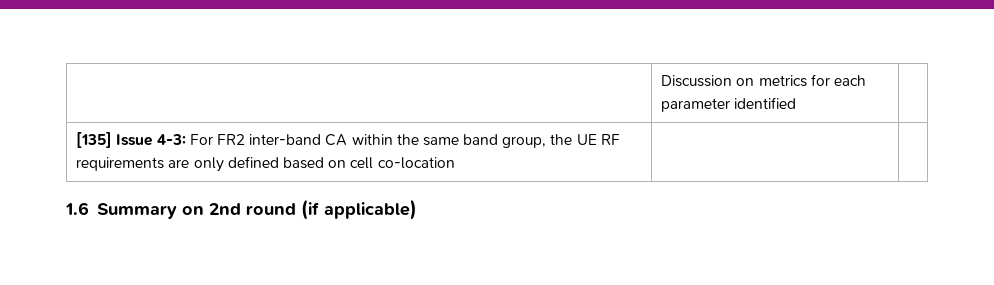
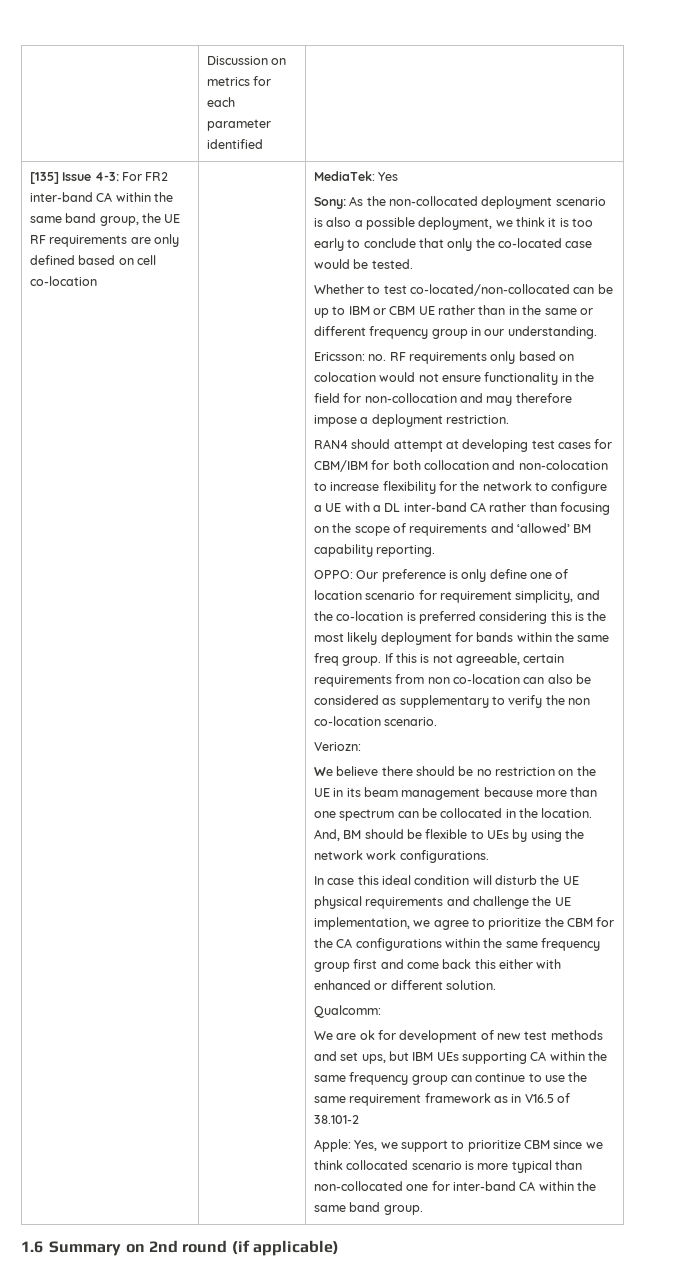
+ MediaTek: Yes
+ Sony: As the non-collocated deployment scenario is also a possible deployment, we think it is too early to conclude that only the co-located case would be tested.
+ Whether to test co-located/non-collocated can be up to IBM or CBM UE rather than in the same or different frequency group in our understanding.
+ Ericsson: no. RF requirements only based on colocation would not ensure functionality in the field for non-collocation and may therefore impose a deployment restriction.
+ RAN4 should attempt at developing test cases for CBM/IBM for both collocation and non-colocation to increase flexibility for the network to configure a UE with a DL inter-band CA rather than focusing on the scope of requirements and ‘allowed’ BM capability reporting.
+ OPPO: Our preference is only define one of location scenario for requirement simplicity, and the co-location is preferred considering this is the most likely deployment for bands within the same freq group. If this is not agreeable, certain requirements from non co-location can also be considered as supplementary to verify the non co-location scenario.
+ Veriozn:
+ We believe there should be no restriction on the UE in its beam management because more than one spectrum can be collocated in the location. And, BM should be flexible to UEs by using the network work configurations.
+ In case this ideal condition will disturb the UE physical requirements and challenge the UE implementation, we agree to prioritize the CBM for the CA configurations within the same frequency group first and come back this either with enhanced or different solution.
+ Qualcomm:
+ We are ok for development of new test methods and set ups, but IBM UEs supporting CA within the same frequency group can continue to use the same requirement framework as in V16.5 of 38.101-2
+ Apple: Yes, we support to prioritize CBM since we think collocated scenario is more typical than non-collocated one for inter-band CA within the same band group.

